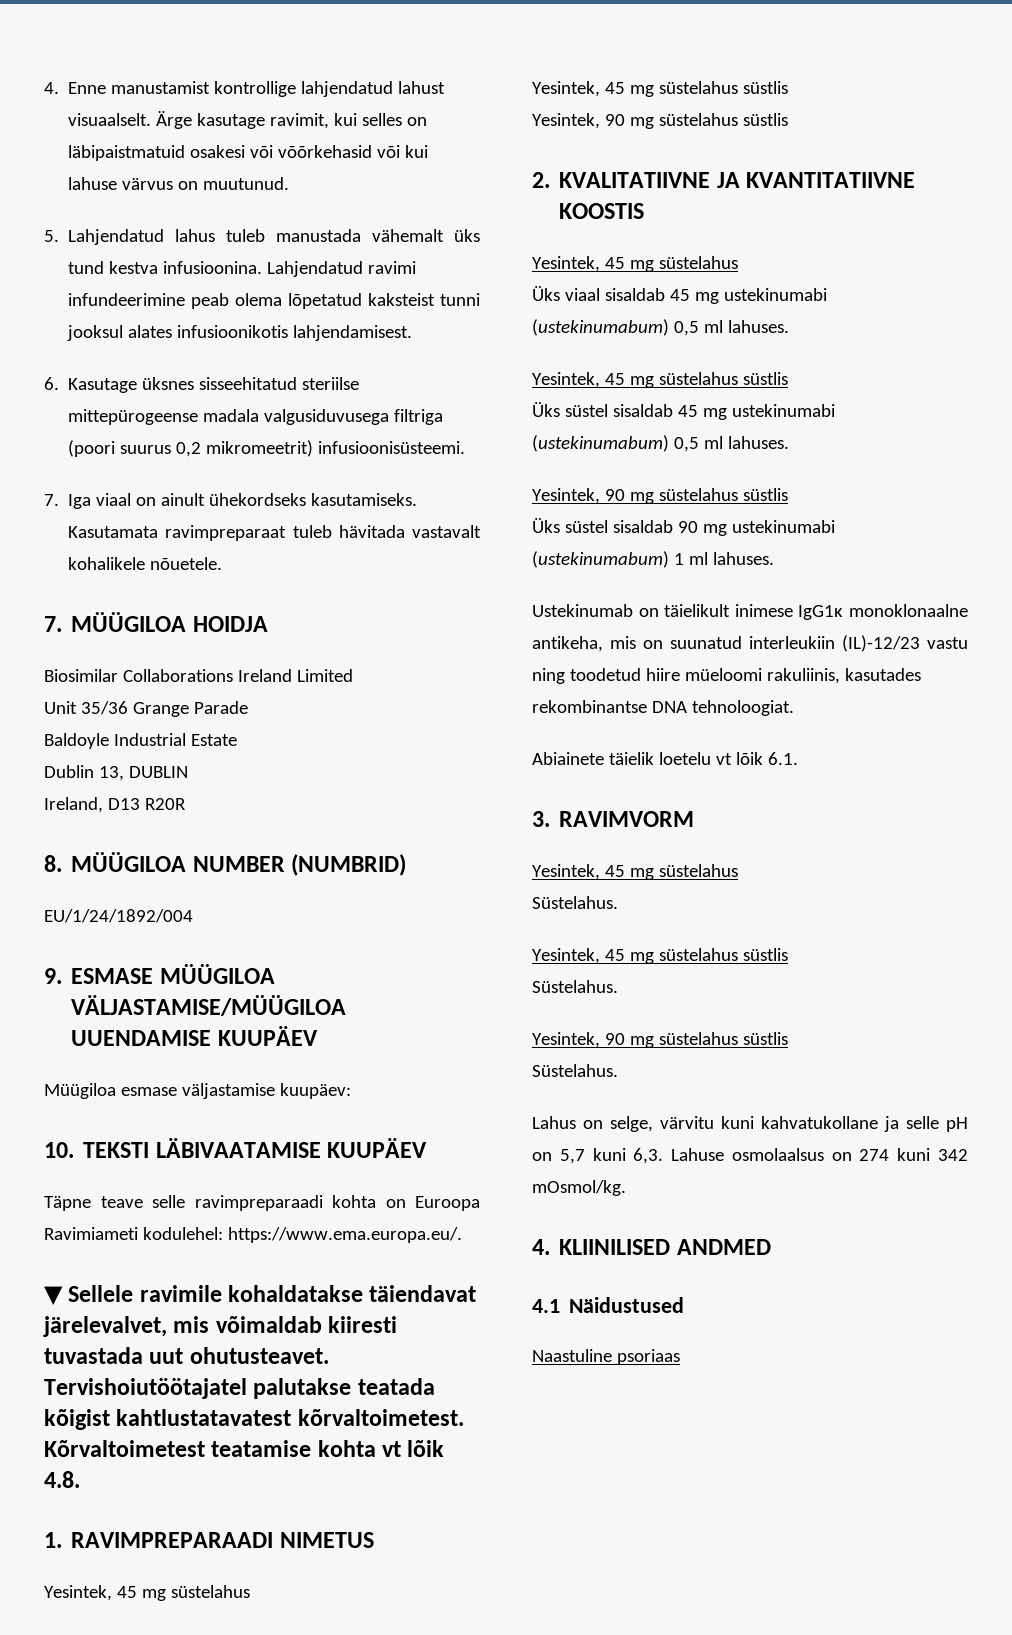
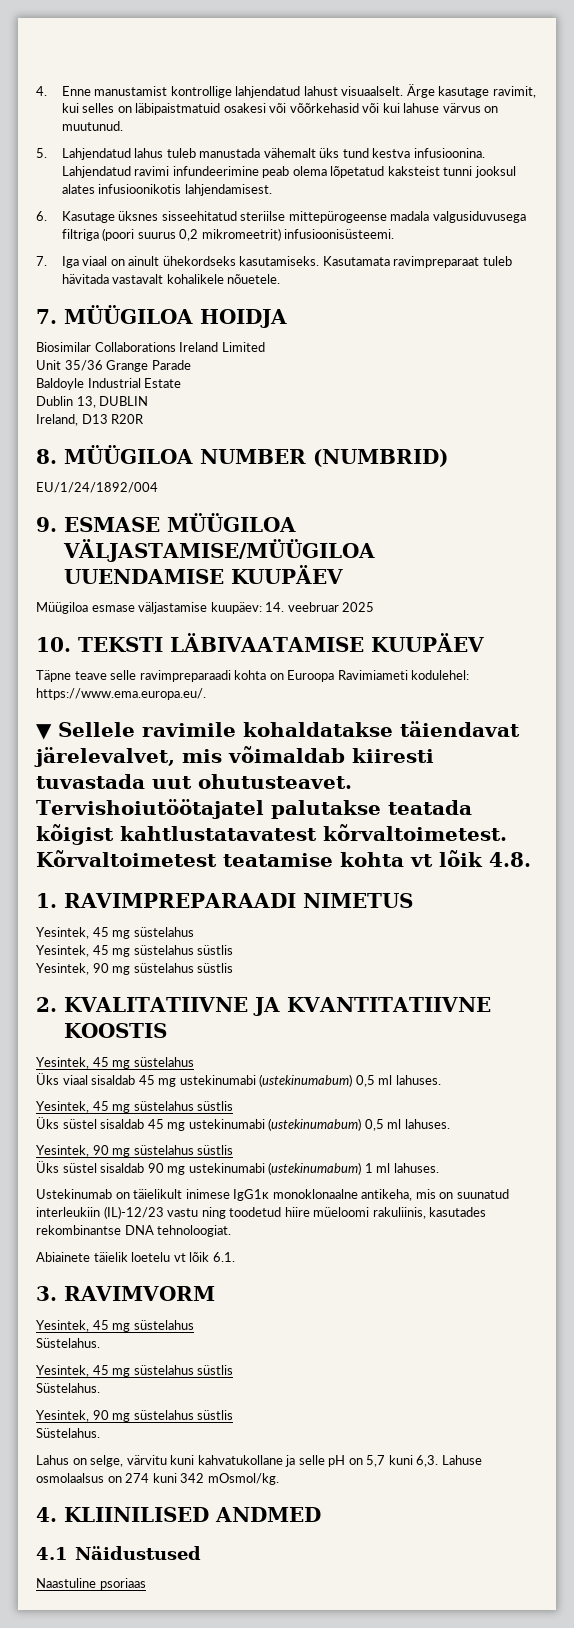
- Müügiloa esmase väljastamise kuupäev:
+ Müügiloa esmase väljastamise kuupäev: 14. veebruar 2025

